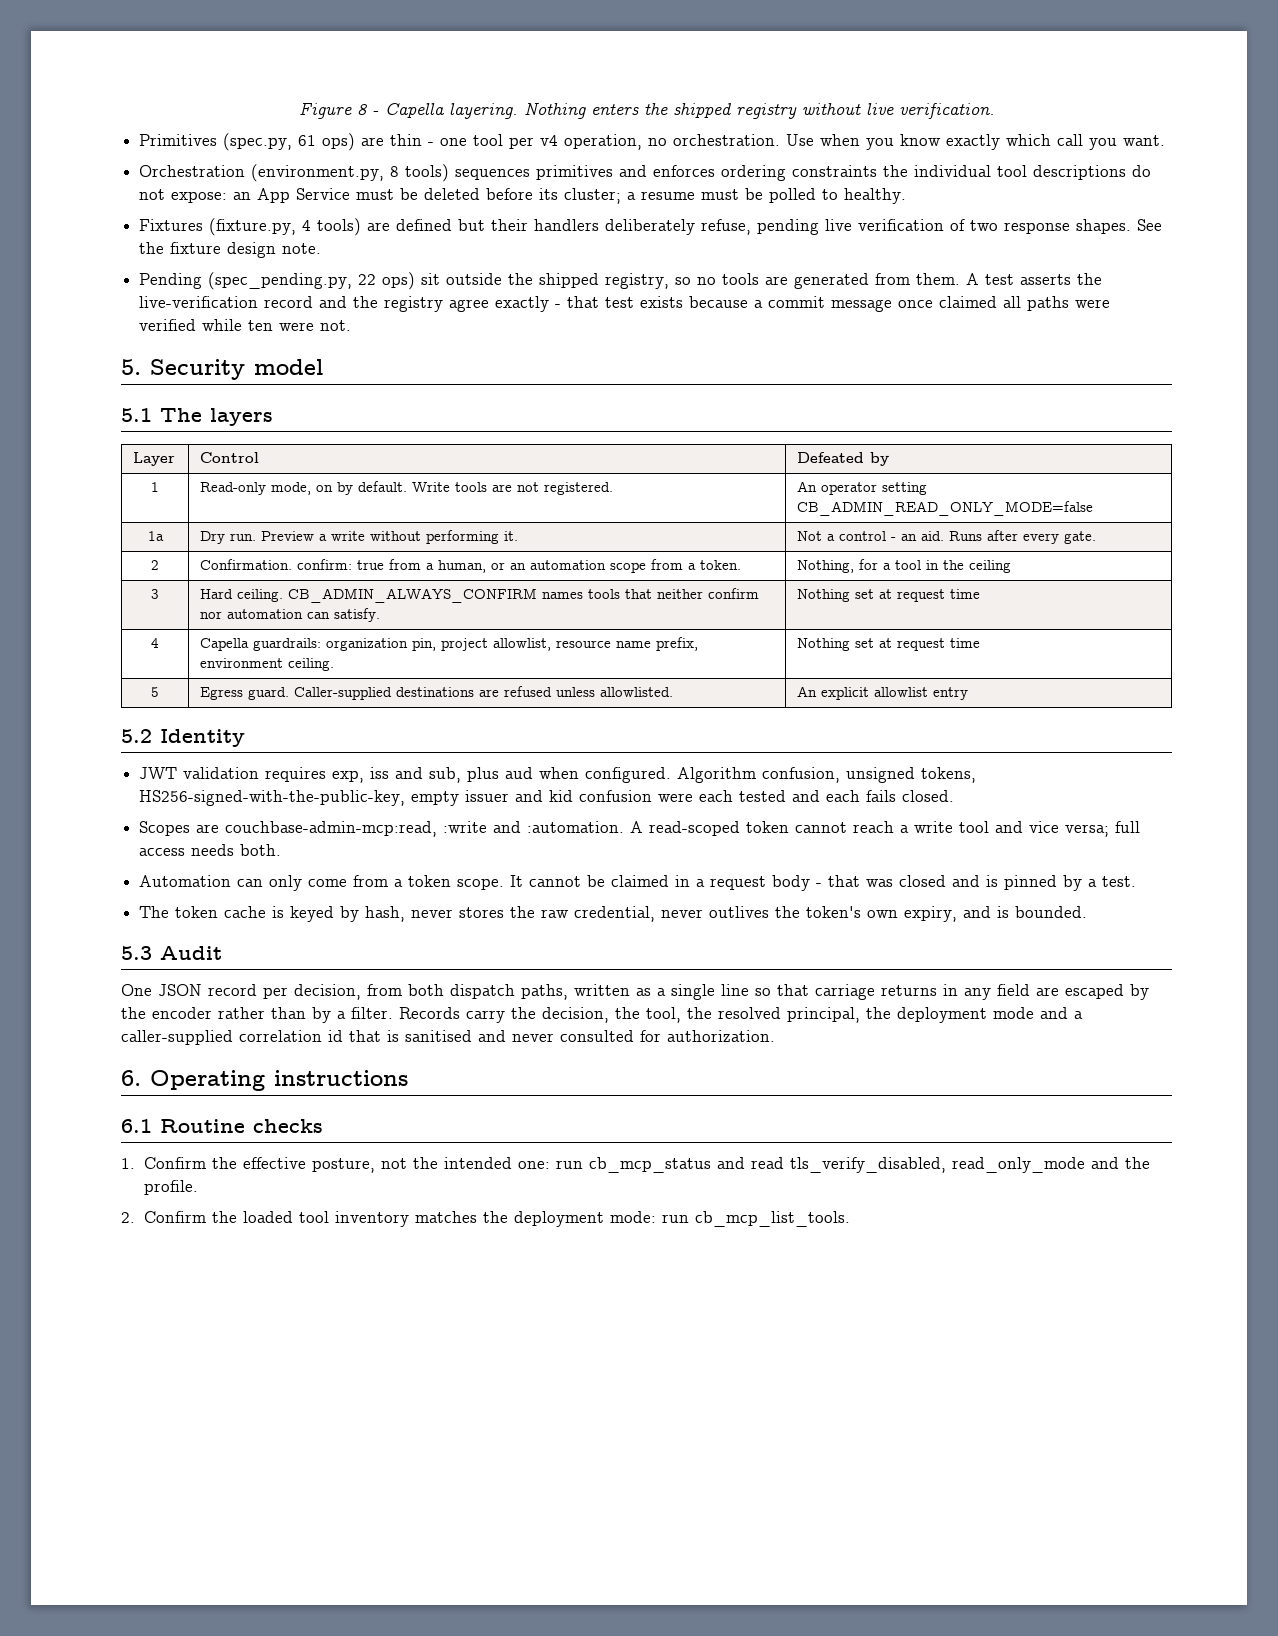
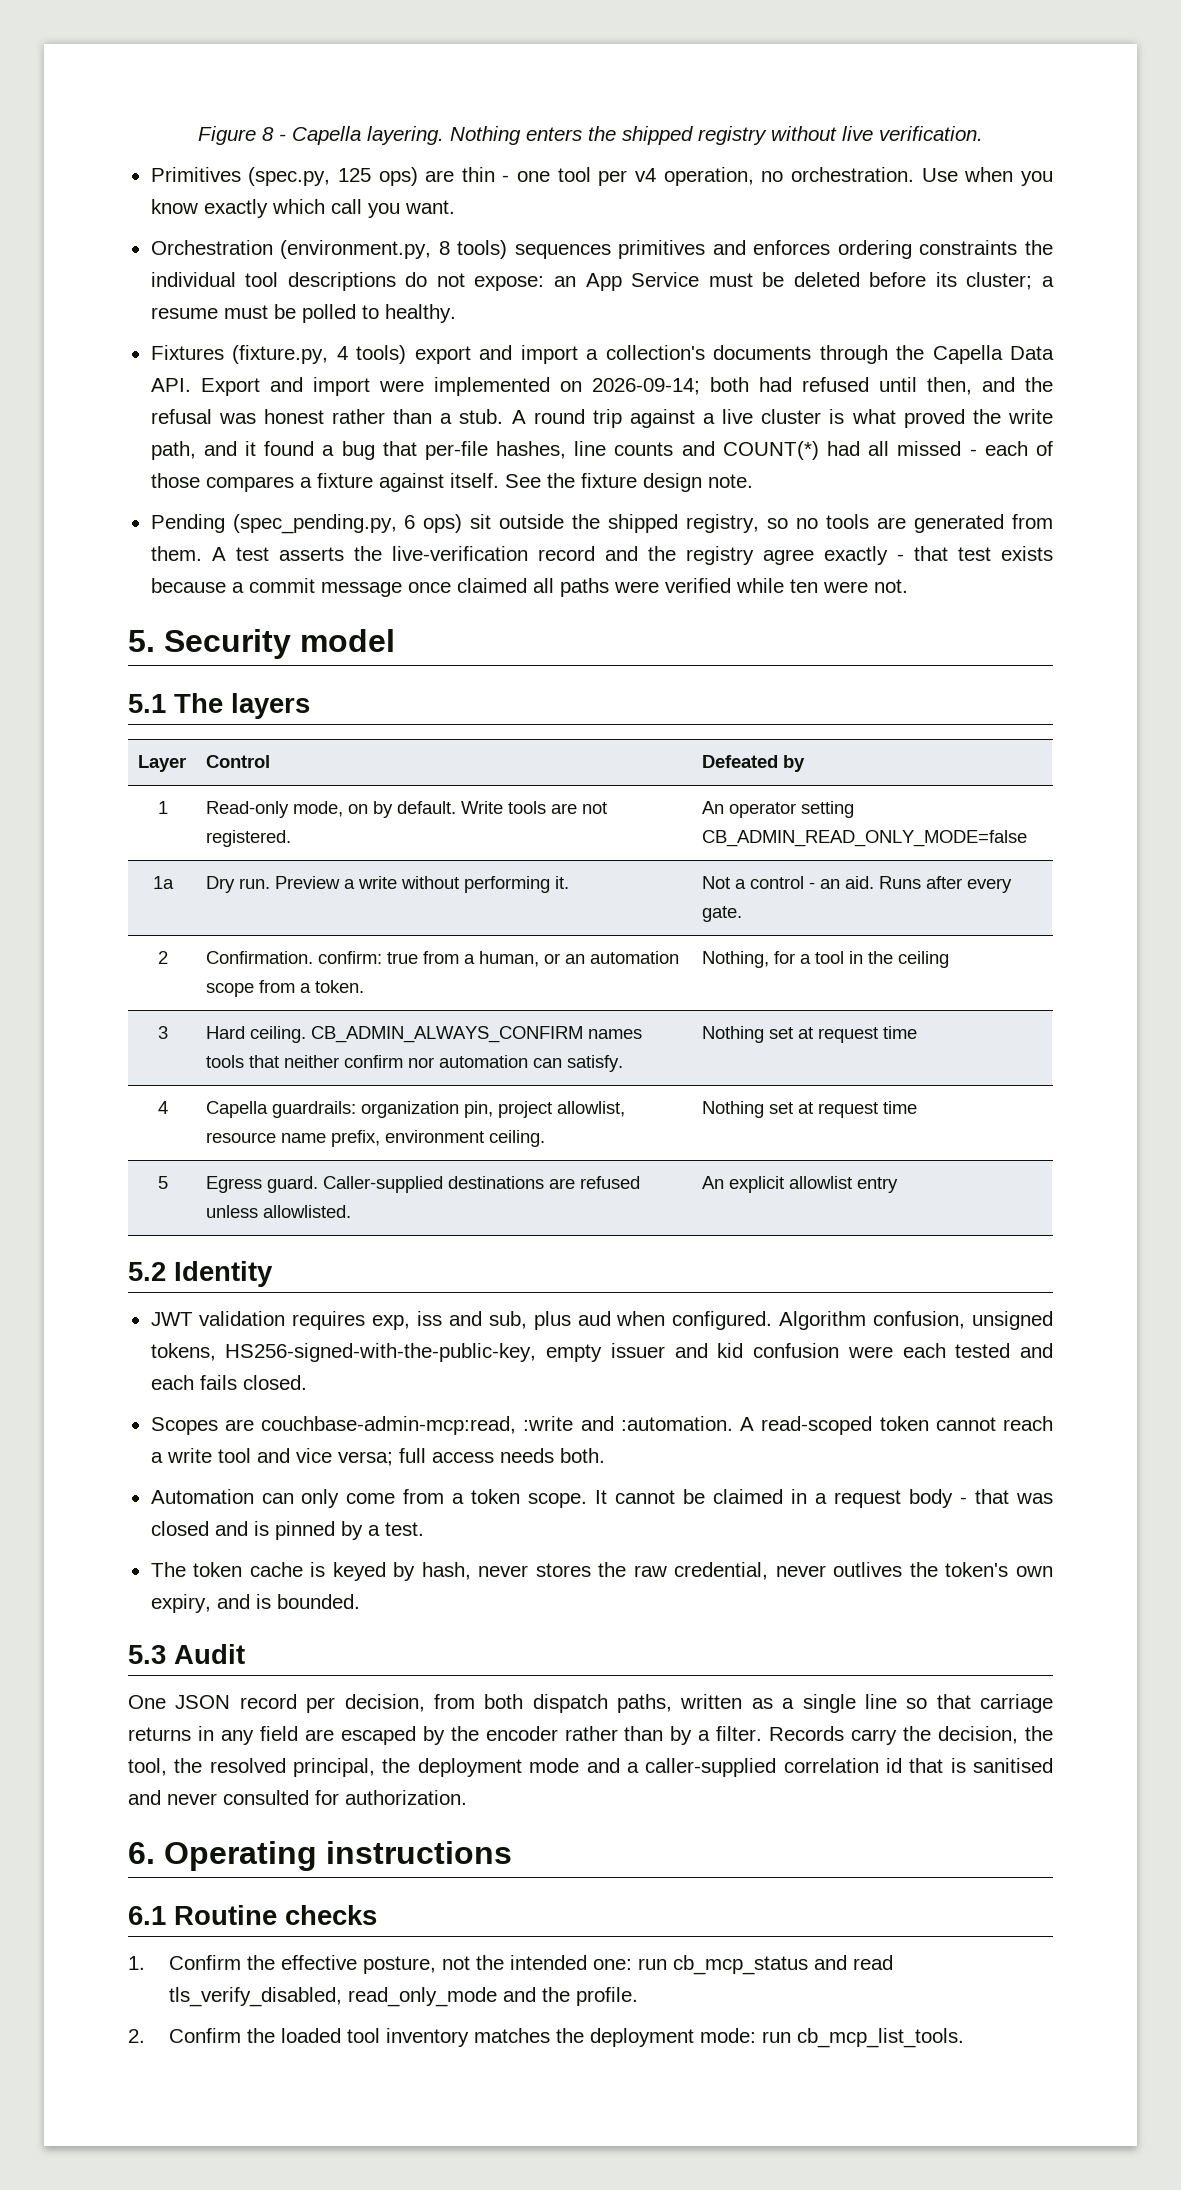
- Primitives (spec.py, 61 ops) are thin - one tool per v4 operation, no orchestration.
+ Primitives (spec.py, 125 ops) are thin - one tool per v4 operation, no orchestration.
- Fixtures (fixture.py, 4 tools) are defined but their handlers deliberately refuse, pending live verification of two response shapes.
+ Fixtures (fixture.py, 4 tools) export and import a collection's documents through the Capella Data API. Export and import were implemented on 2026-09-14; both had refused until then, and the refusal was honest rather than a stub. A round trip against a live cluster is what proved the write path, and it found a bug that per-file hashes, line counts and COUNT(*) had all missed - each of those compares a fixture against itself.
- Pending (spec_pending.py, 22 ops) sit outside the shipped registry, so no tools are generated from them.
+ Pending (spec_pending.py, 6 ops) sit outside the shipped registry, so no tools are generated from them.

